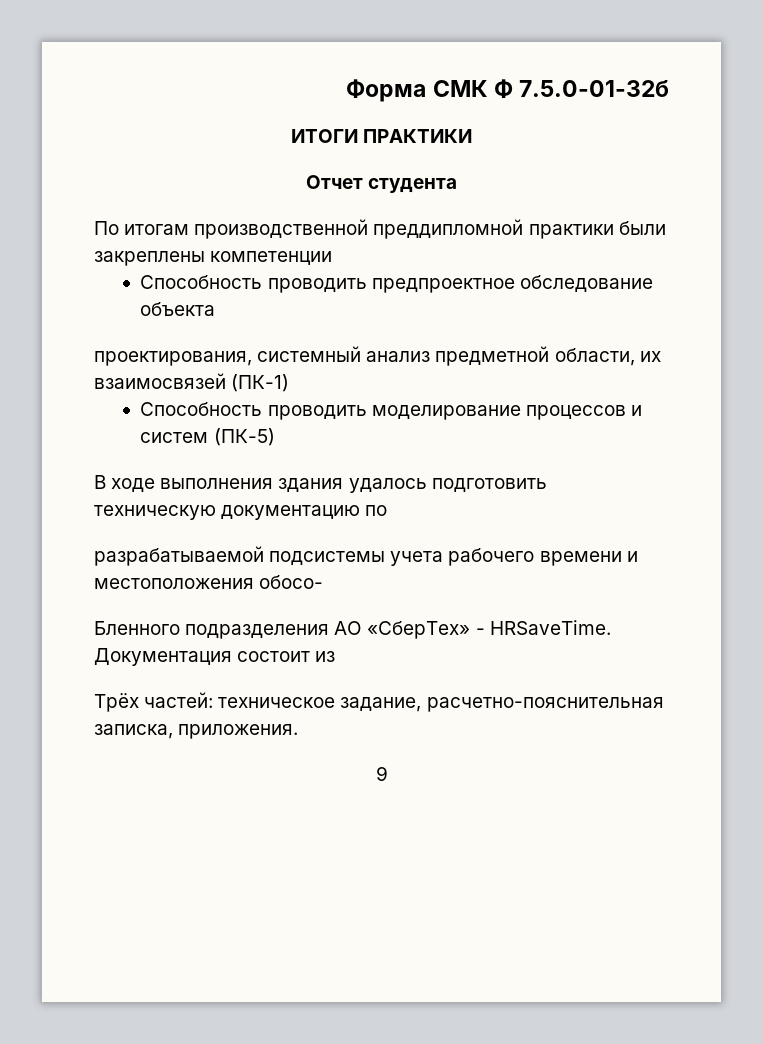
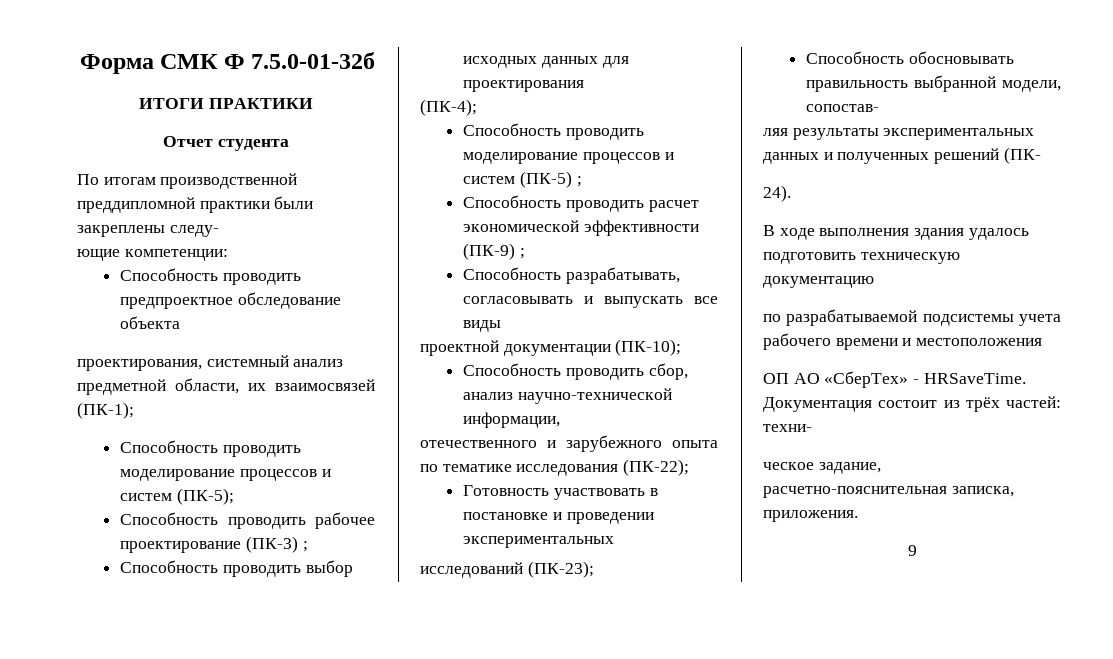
- По итогам производственной преддипломной практики были закреплены компетенции
+ По итогам производственной преддипломной практики были закреплены следу-
+ ющие компетенции:
- проектирования, системный анализ предметной области, их взаимосвязей (ПК-1)
+ проектирования, системный анализ предметной области, их взаимосвязей (ПК-1);
+ Способность проводить моделирование процессов и систем (ПК-5);
+ Способность проводить рабочее проектирование (ПК-3) ;
+ Способность проводить выбор исходных данных для проектирования
+ (ПК-4);
- Способность проводить моделирование процессов и систем (ПК-5)
+ Способность проводить моделирование процессов и систем (ПК-5) ;
+ Способность проводить расчет экономической эффективности (ПК-9) ;
+ Способность разрабатывать, согласовывать и выпускать все виды
+ проектной документации (ПК-10);
+ Способность проводить сбор, анализ научно-технической информации,
+ отечественного и зарубежного опыта по тематике исследования (ПК-22);
+ Готовность участвовать в постановке и проведении экспериментальных
+ исследований (ПК-23);
+ Способность обосновывать правильность выбранной модели, сопостав-
+ ляя результаты экспериментальных данных и полученных решений (ПК-
+ 24).
- В ходе выполнения здания удалось подготовить техническую документацию по
- разрабатываемой подсистемы учета рабочего времени и местоположения обосо-
- Бленного подразделения АО «СберТех» - HRSaveTime.
+ В ходе выполнения здания удалось подготовить техническую документацию
+ по разрабатываемой подсистемы учета рабочего времени и местоположения
+ ОП АО «СберТех» - HRSaveTime.
- Документация состоит из
- Трёх частей: техническое задание, расчетно-пояснительная записка, приложения.
+ Документация состоит из трёх частей: техни-
+ ческое задание, расчетно-пояснительная записка, приложения.

